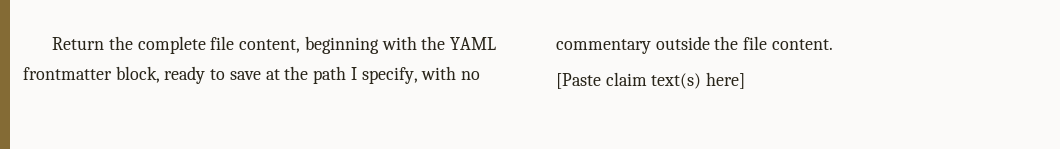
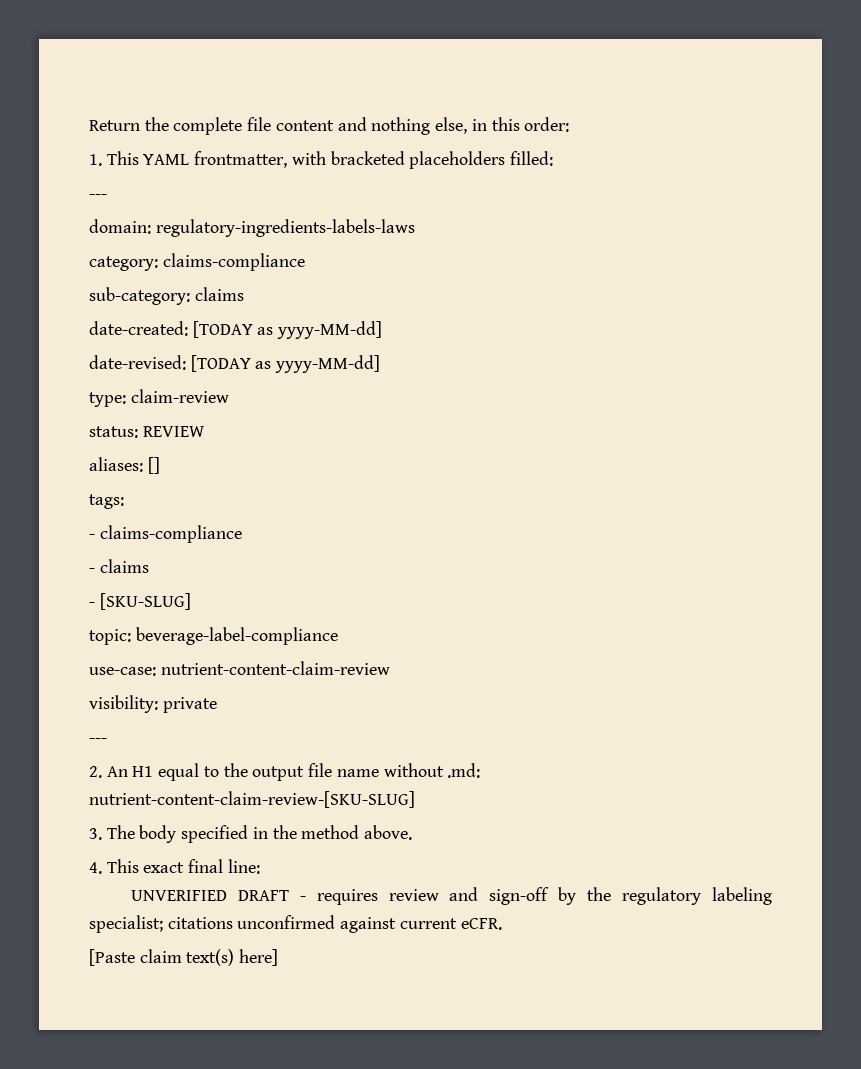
- Return the complete file content, beginning with the YAML frontmatter block, ready to save at the path I specify, with no commentary outside the file content.
+ Return the complete file content and nothing else, in this order:
+ 1. This YAML frontmatter, with bracketed placeholders filled:
+ ---
+ domain: regulatory-ingredients-labels-laws
+ category: claims-compliance
+ sub-category: claims
+ date-created: [TODAY as yyyy-MM-dd]
+ date-revised: [TODAY as yyyy-MM-dd]
+ type: claim-review
+ status: REVIEW
+ aliases: []
+ tags:
+ - claims-compliance
+ - claims
+ - [SKU-SLUG]
+ topic: beverage-label-compliance
+ use-case: nutrient-content-claim-review
+ visibility: private
+ ---
+ 2. An H1 equal to the output file name without .md: nutrient-content-claim-review-[SKU-SLUG]
+ 3. The body specified in the method above.
+ 4. This exact final line:
+ UNVERIFIED DRAFT - requires review and sign-off by the regulatory labeling specialist; citations unconfirmed against current eCFR.

